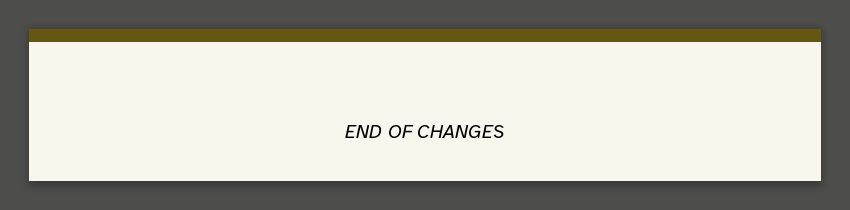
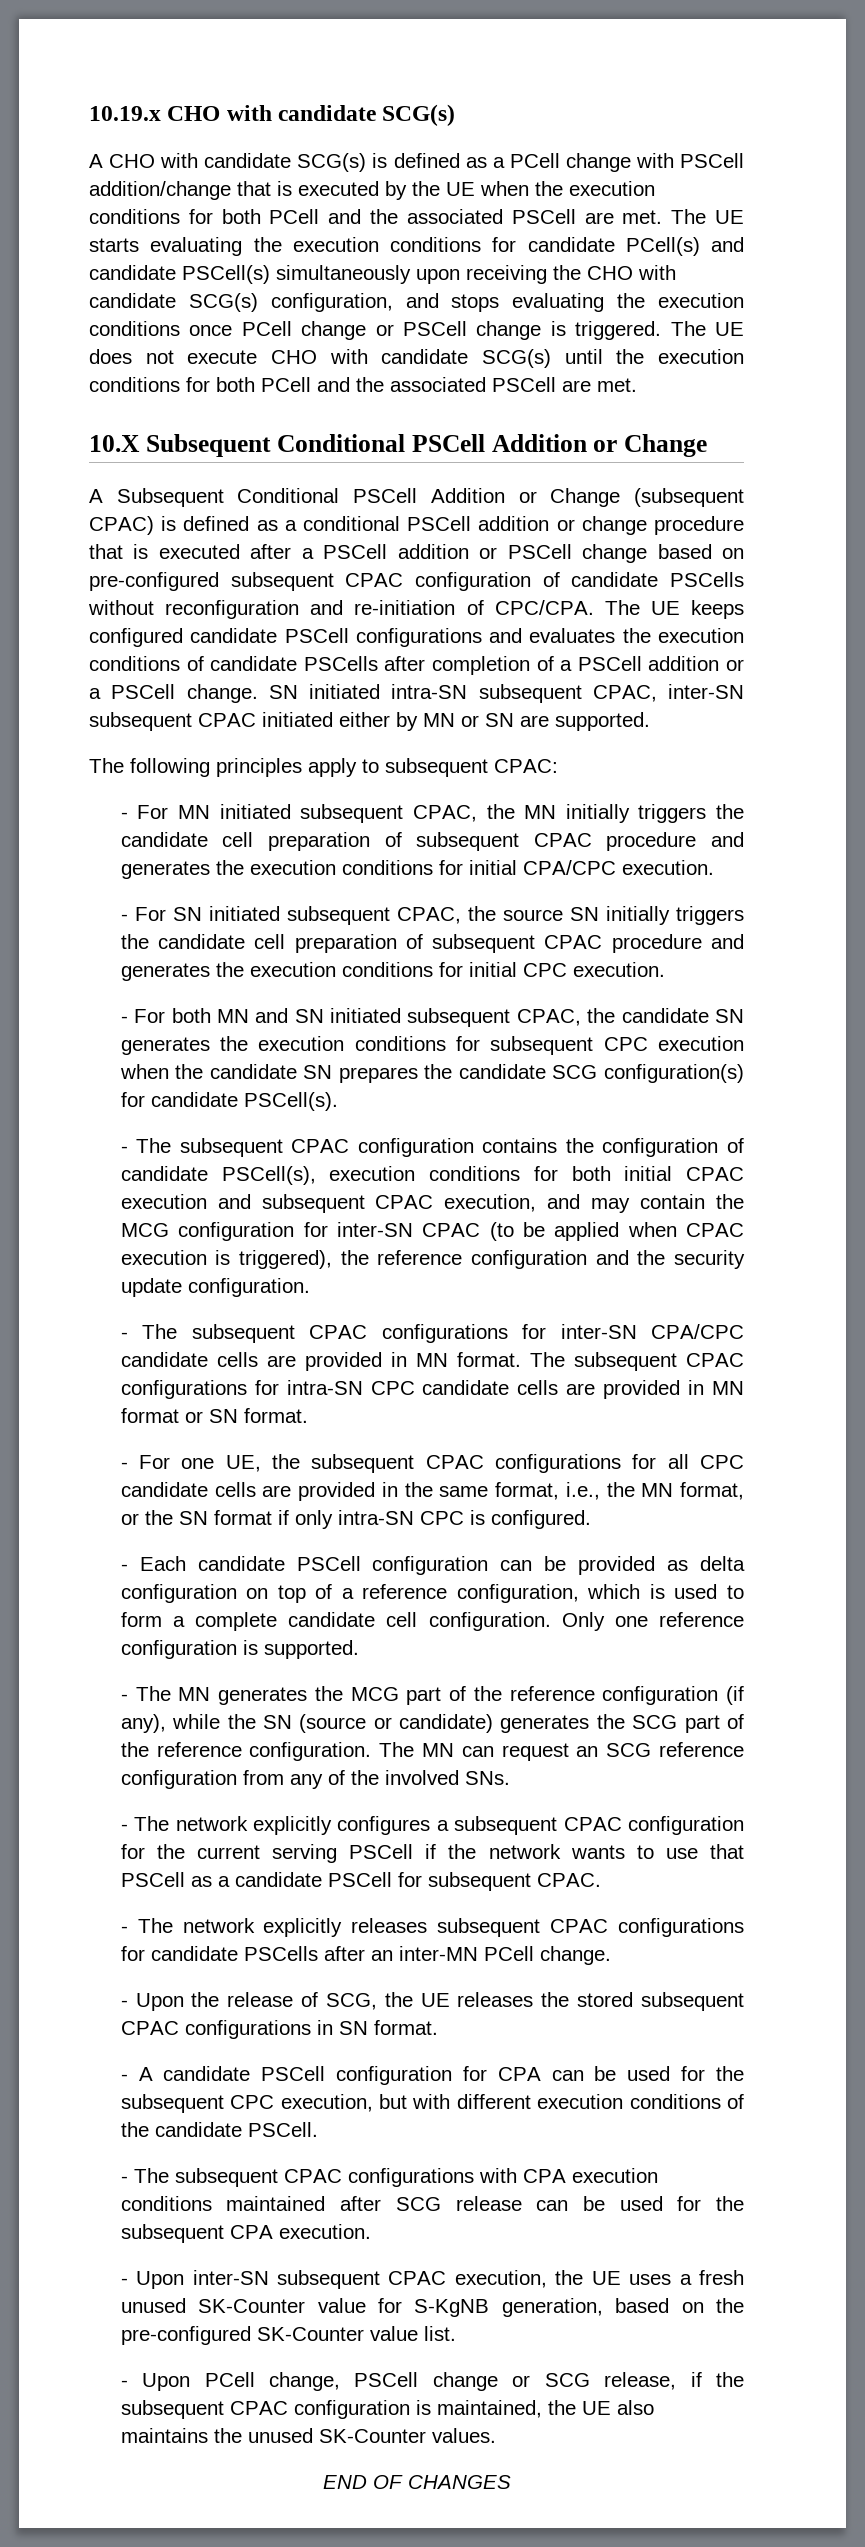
+ 10.19.x CHO with candidate SCG(s)
+ A CHO with candidate SCG(s) is defined as a PCell change with PSCell addition/change that is executed by the UE when the execution conditions for both PCell and the associated PSCell are met. The UE starts evaluating the execution conditions for candidate PCell(s) and candidate PSCell(s) simultaneously upon receiving the CHO with candidate SCG(s) configuration, and stops evaluating the execution conditions once PCell change or PSCell change is triggered. The UE does not execute CHO with candidate SCG(s) until the execution conditions for both PCell and the associated PSCell are met.
+ 10.X Subsequent Conditional PSCell Addition or Change
+ A Subsequent Conditional PSCell Addition or Change (subsequent CPAC) is defined as a conditional PSCell addition or change procedure that is executed after a PSCell addition or PSCell change based on pre-configured subsequent CPAC configuration of candidate PSCells without reconfiguration and re-initiation of CPC/CPA. The UE keeps configured candidate PSCell configurations and evaluates the execution conditions of candidate PSCells after completion of a PSCell addition or a PSCell change. SN initiated intra-SN subsequent CPAC, inter-SN subsequent CPAC initiated either by MN or SN are supported.
+ The following principles apply to subsequent CPAC:
+ - For MN initiated subsequent CPAC, the MN initially triggers the candidate cell preparation of subsequent CPAC procedure and generates the execution conditions for initial CPA/CPC execution.
+ - For SN initiated subsequent CPAC, the source SN initially triggers the candidate cell preparation of subsequent CPAC procedure and generates the execution conditions for initial CPC execution.
+ - For both MN and SN initiated subsequent CPAC, the candidate SN generates the execution conditions for subsequent CPC execution when the candidate SN prepares the candidate SCG configuration(s) for candidate PSCell(s).
+ - The subsequent CPAC configuration contains the configuration of candidate PSCell(s), execution conditions for both initial CPAC execution and subsequent CPAC execution, and may contain the MCG configuration for inter-SN CPAC (to be applied when CPAC execution is triggered), the reference configuration and the security update configuration.
+ - The subsequent CPAC configurations for inter-SN CPA/CPC candidate cells are provided in MN format. The subsequent CPAC configurations for intra-SN CPC candidate cells are provided in MN format or SN format.
+ - For one UE, the subsequent CPAC configurations for all CPC candidate cells are provided in the same format, i.e., the MN format, or the SN format if only intra-SN CPC is configured.
+ - Each candidate PSCell configuration can be provided as delta configuration on top of a reference configuration, which is used to form a complete candidate cell configuration. Only one reference configuration is supported.
+ - The MN generates the MCG part of the reference configuration (if any), while the SN (source or candidate) generates the SCG part of the reference configuration. The MN can request an SCG reference configuration from any of the involved SNs.
+ - The network explicitly configures a subsequent CPAC configuration for the current serving PSCell if the network wants to use that PSCell as a candidate PSCell for subsequent CPAC.
+ - The network explicitly releases subsequent CPAC configurations for candidate PSCells after an inter-MN PCell change.
+ - Upon the release of SCG, the UE releases the stored subsequent CPAC configurations in SN format.
+ - A candidate PSCell configuration for CPA can be used for the subsequent CPC execution, but with different execution conditions of the candidate PSCell.
+ - The subsequent CPAC configurations with CPA execution conditions maintained after SCG release can be used for the subsequent CPA execution.
+ - Upon inter-SN subsequent CPAC execution, the UE uses a fresh unused SK-Counter value for S-KgNB generation, based on the pre-configured SK-Counter value list.
+ - Upon PCell change, PSCell change or SCG release, if the subsequent CPAC configuration is maintained, the UE also maintains the unused SK-Counter values.

